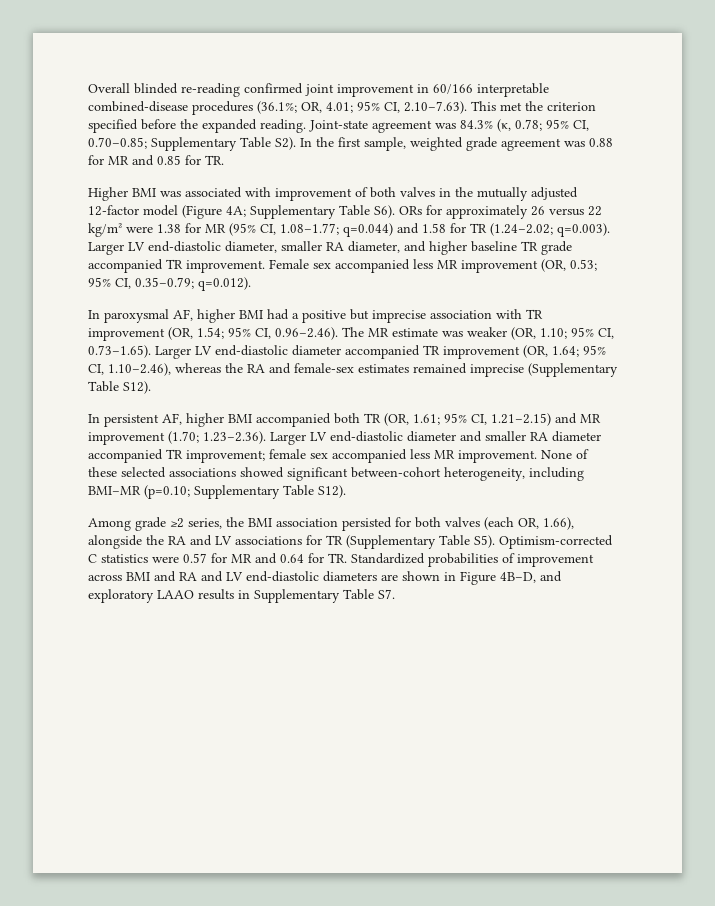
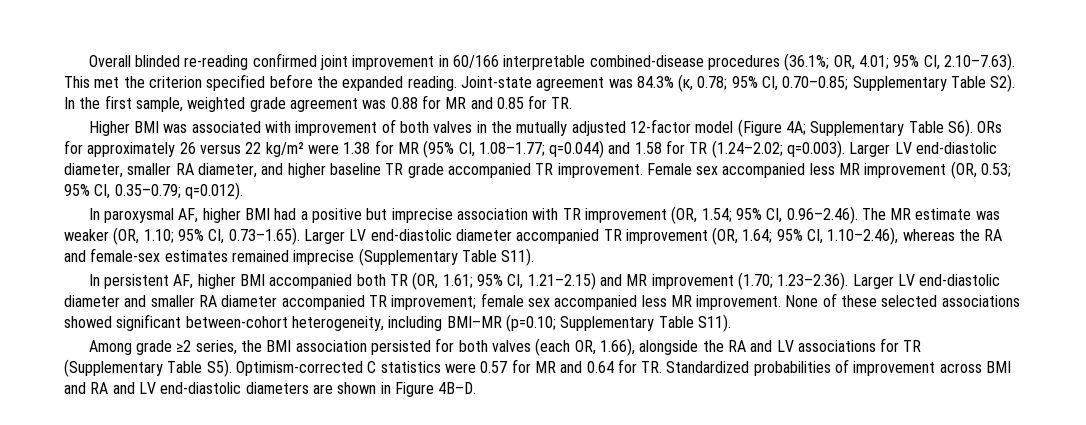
- In paroxysmal AF, higher BMI had a positive but imprecise association with TR improvement (OR, 1.54; 95% CI, 0.96–2.46). The MR estimate was weaker (OR, 1.10; 95% CI, 0.73–1.65). Larger LV end-diastolic diameter accompanied TR improvement (OR, 1.64; 95% CI, 1.10–2.46), whereas the RA and female-sex estimates remained imprecise (Supplementary Table S12).
+ In paroxysmal AF, higher BMI had a positive but imprecise association with TR improvement (OR, 1.54; 95% CI, 0.96–2.46). The MR estimate was weaker (OR, 1.10; 95% CI, 0.73–1.65). Larger LV end-diastolic diameter accompanied TR improvement (OR, 1.64; 95% CI, 1.10–2.46), whereas the RA and female-sex estimates remained imprecise (Supplementary Table S11).
- None of these selected associations showed significant between-cohort heterogeneity, including BMI–MR (p=0.10; Supplementary Table S12).
+ None of these selected associations showed significant between-cohort heterogeneity, including BMI–MR (p=0.10; Supplementary Table S11).
- Among grade ≥2 series, the BMI association persisted for both valves (each OR, 1.66), alongside the RA and LV associations for TR (Supplementary Table S5). Optimism-corrected C statistics were 0.57 for MR and 0.64 for TR. Standardized probabilities of improvement across BMI and RA and LV end-diastolic diameters are shown in Figure 4B–D, and exploratory LAAO results in Supplementary Table S7.
+ Among grade ≥2 series, the BMI association persisted for both valves (each OR, 1.66), alongside the RA and LV associations for TR (Supplementary Table S5). Optimism-corrected C statistics were 0.57 for MR and 0.64 for TR. Standardized probabilities of improvement across BMI and RA and LV end-diastolic diameters are shown in Figure 4B–D.

